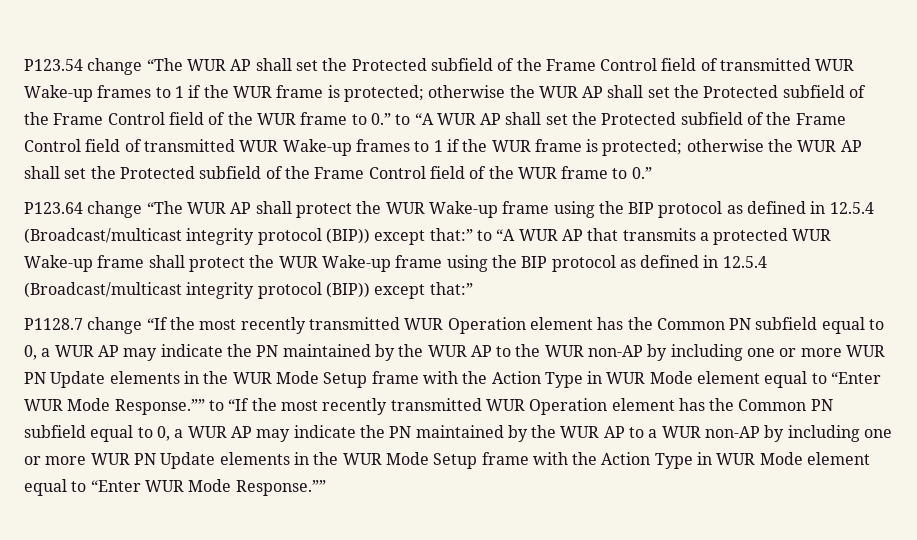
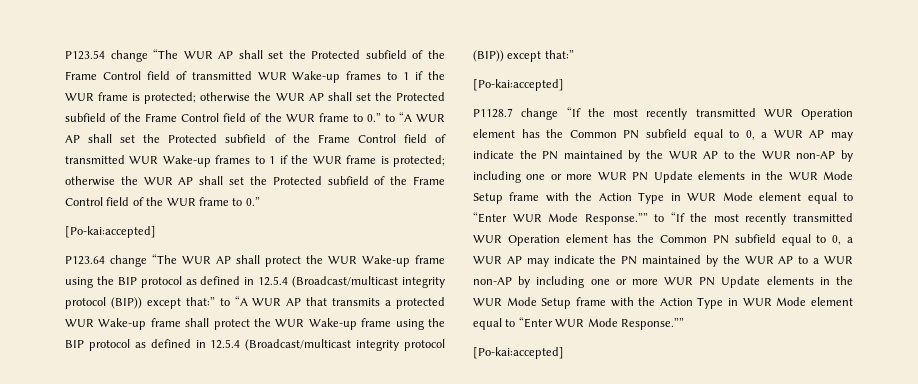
  otherwise the WUR AP shall set the Protected subfield of the Frame Control field of the WUR frame to 0.” to “A WUR AP shall set the Protected subfield of the Frame Control field of transmitted WUR Wake-up frames to 1 if the WUR frame is protected; otherwise the WUR AP shall set the Protected subfield of the Frame Control field of the WUR frame to 0.”
+ [Po-kai:accepted]
  P123.64 change “The WUR AP shall protect the WUR Wake-up frame using the BIP protocol as defined in 12.5.4 (Broadcast/multicast integrity protocol (BIP)) except that:” to “A WUR AP that transmits a protected WUR Wake-up frame shall protect the WUR Wake-up frame using the BIP protocol as defined in 12.5.4 (Broadcast/multicast integrity protocol (BIP)) except that:”
+ [Po-kai:accepted]
  P1128.7 change “If the most recently transmitted WUR Operation element has the Common PN subfield equal to 0, a WUR AP may indicate the PN maintained by the WUR AP to the WUR non-AP by including one or more WUR PN Update elements in the WUR Mode Setup frame with the Action Type in WUR Mode element equal to “Enter WUR Mode Response.”” to “If the most recently transmitted WUR Operation element has the Common PN subfield equal to 0, a WUR AP may indicate the PN maintained by the WUR AP to a WUR non-AP by including one or more WUR PN Update elements in the WUR Mode Setup frame with the Action Type in WUR Mode element equal to “Enter WUR Mode Response.””
+ [Po-kai:accepted]

